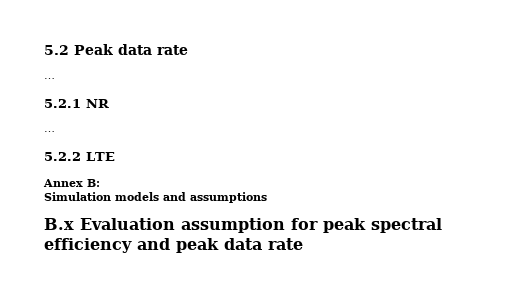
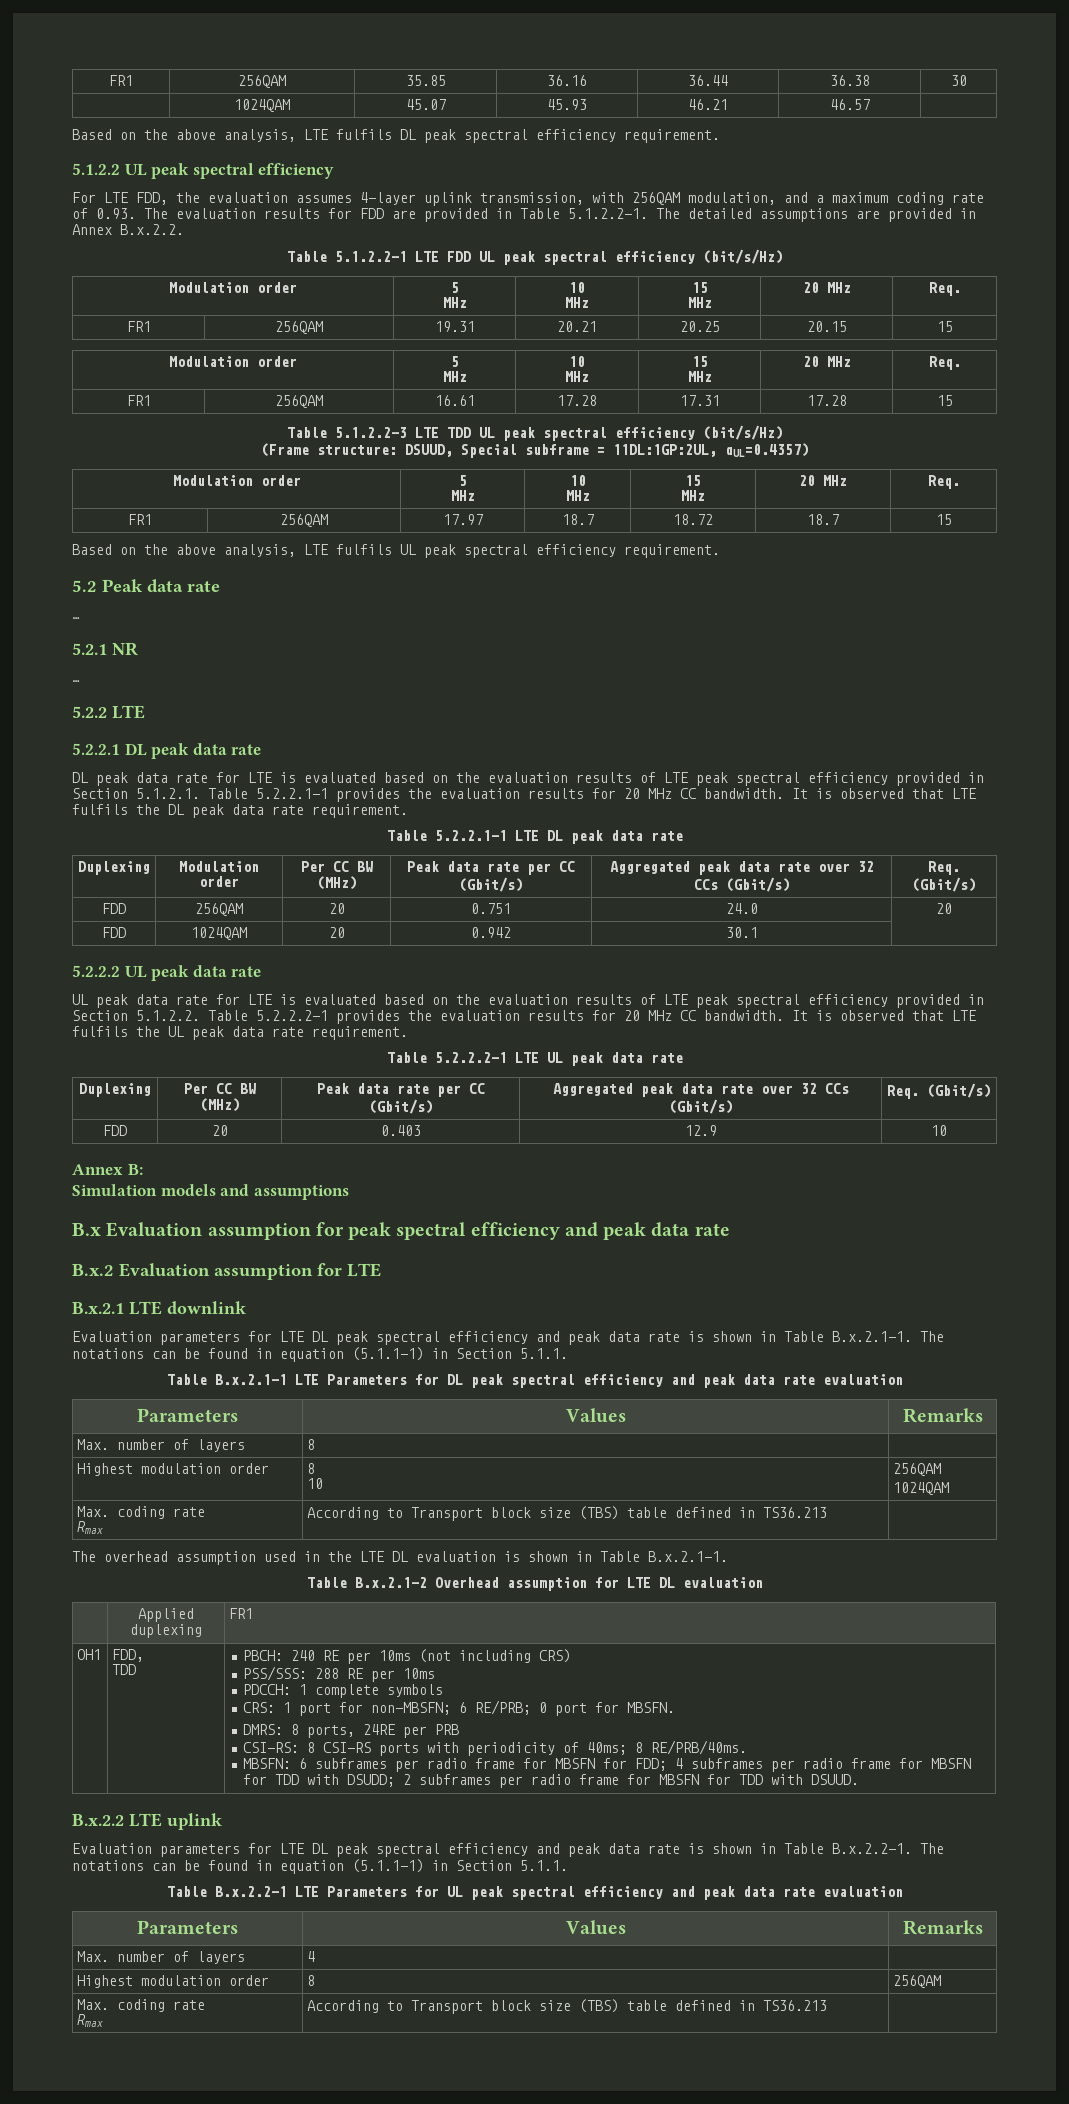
+ FR1 | 256QAM | 35.85 | 36.16 | 36.44 | 36.38 | 30
+ | 1024QAM | 45.07 | 45.93 | 46.21 | 46.57 |
+ Based on the above analysis, LTE fulfils DL peak spectral efficiency requirement.
+ 5.1.2.2 UL peak spectral efficiency
+ For LTE FDD, the evaluation assumes 4-layer uplink transmission, with 256QAM modulation, and a maximum coding rate of 0.93. The evaluation results for FDD are provided in Table 5.1.2.2-1. The detailed assumptions are provided in Annex B.x.2.2.
+ Table 5.1.2.2-1 LTE FDD UL peak spectral efficiency (bit/s/Hz)
+ Modulation order | 5
+ MHz | 10
+ MHz | 15
+ MHz | 20 MHz | Req.
+ FR1 | 256QAM | 19.31 | 20.21 | 20.25 | 20.15 | 15
+ Modulation order | 5
+ MHz | 10
+ MHz | 15
+ MHz | 20 MHz | Req.
+ FR1 | 256QAM | 16.61 | 17.28 | 17.31 | 17.28 | 15
+ Table 5.1.2.2-3 LTE TDD UL peak spectral efficiency (bit/s/Hz)
+ (Frame structure: DSUUD, Special subframe = 11DL:1GP:2UL, αUL=0.4357)
+ Modulation order | 5
+ MHz | 10
+ MHz | 15
+ MHz | 20 MHz | Req.
+ FR1 | 256QAM | 17.97 | 18.7 | 18.72 | 18.7 | 15
+ Based on the above analysis, LTE fulfils UL peak spectral efficiency requirement.
+ 5.2.2.1 DL peak data rate
+ DL peak data rate for LTE is evaluated based on the evaluation results of LTE peak spectral efficiency provided in Section 5.1.2.1. Table 5.2.2.1-1 provides the evaluation results for 20 MHz CC bandwidth. It is observed that LTE fulfils the DL peak data rate requirement.
+ Table 5.2.2.1-1 LTE DL peak data rate
+ Duplexing | Modulation order | Per CC BW (MHz) | Peak data rate per CC (Gbit/s) | Aggregated peak data rate over 32 CCs (Gbit/s) | Req. (Gbit/s)
+ FDD | 256QAM | 20 | 0.751 | 24.0 | 20
+ FDD | 1024QAM | 20 | 0.942 | 30.1 |
+ 5.2.2.2 UL peak data rate
+ UL peak data rate for LTE is evaluated based on the evaluation results of LTE peak spectral efficiency provided in Section 5.1.2.2. Table 5.2.2.2-1 provides the evaluation results for 20 MHz CC bandwidth. It is observed that LTE fulfils the UL peak data rate requirement.
+ Table 5.2.2.2-1 LTE UL peak data rate
+ Duplexing | Per CC BW (MHz) | Peak data rate per CC (Gbit/s) | Aggregated peak data rate over 32 CCs (Gbit/s) | Req. (Gbit/s)
+ FDD | 20 | 0.403 | 12.9 | 10
+ B.x.2 Evaluation assumption for LTE
+ B.x.2.1 LTE downlink
+ Evaluation parameters for LTE DL peak spectral efficiency and peak data rate is shown in Table B.x.2.1-1. The notations can be found in equation (5.1.1-1) in Section 5.1.1.
+ Table B.x.2.1-1 LTE Parameters for DL peak spectral efficiency and peak data rate evaluation
+ Parameters | Values | Remarks
+ Max. number of layers | 8 |
+ Highest modulation order | 8
+ 10 | 256QAM
+ 1024QAM
+ Max. coding rate
+ Rmax | According to Transport block size (TBS) table defined in TS36.213 |
+ The overhead assumption used in the LTE DL evaluation is shown in Table B.x.2.1-1.
+ Table B.x.2.1-2 Overhead assumption for LTE DL evaluation
+ | Applied duplexing | FR1
+ OH1 | FDD,
+ TDD | PBCH: 240 RE per 10ms (not including CRS)
+ PSS/SSS: 288 RE per 10ms
+ PDCCH: 1 complete symbols
+ CRS: 1 port for non-MBSFN; 6 RE/PRB; 0 port for MBSFN.
+ DMRS: 8 ports, 24RE per PRB
+ CSI-RS: 8 CSI-RS ports with periodicity of 40ms; 8 RE/PRB/40ms.
+ MBSFN: 6 subframes per radio frame for MBSFN for FDD; 4 subframes per radio frame for MBSFN for TDD with DSUDD; 2 subframes per radio frame for MBSFN for TDD with DSUUD.
+ B.x.2.2 LTE uplink
+ Evaluation parameters for LTE DL peak spectral efficiency and peak data rate is shown in Table B.x.2.2-1. The notations can be found in equation (5.1.1-1) in Section 5.1.1.
+ Table B.x.2.2-1 LTE Parameters for UL peak spectral efficiency and peak data rate evaluation
+ Parameters | Values | Remarks
+ Max. number of layers | 4 |
+ Highest modulation order | 8 | 256QAM
+ Max. coding rate
+ Rmax | According to Transport block size (TBS) table defined in TS36.213 |

